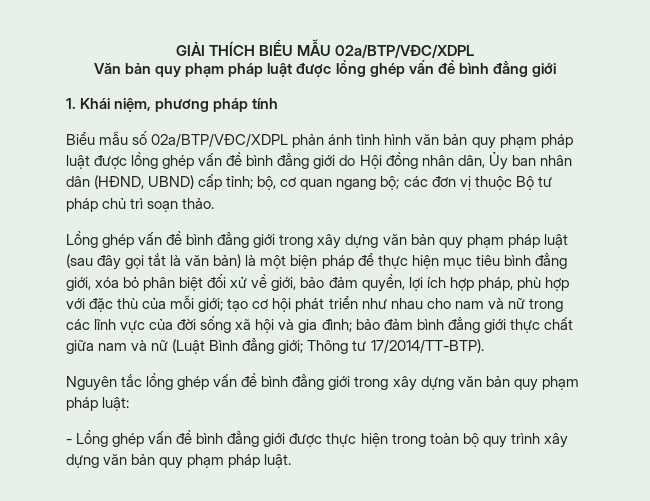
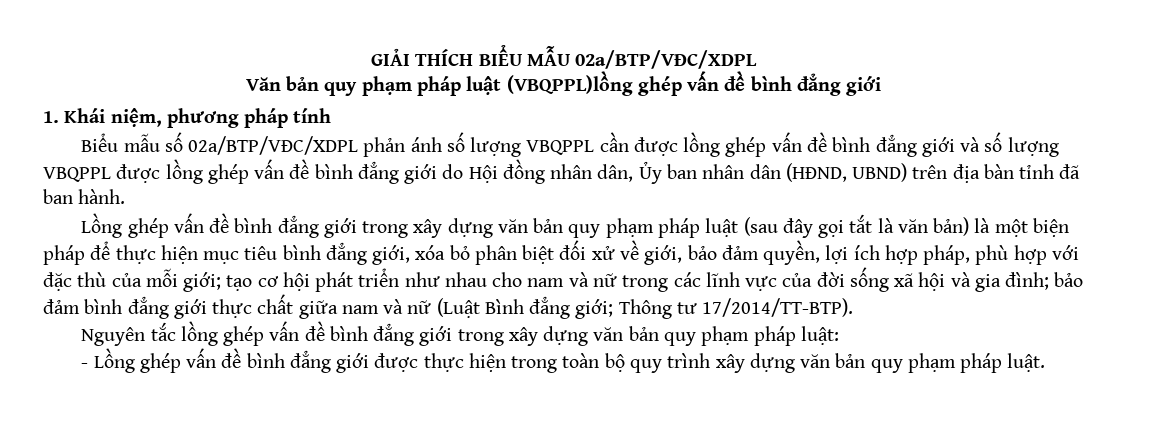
- Văn bản quy phạm pháp luật được lồng ghép vấn đề bình đẳng giới
+ Văn bản quy phạm pháp luật (VBQPPL)lồng ghép vấn đề bình đẳng giới
- Biểu mẫu số 02a/BTP/VĐC/XDPL phản ánh tình hình văn bản quy phạm pháp luật được lồng ghép vấn đề bình đẳng giới do Hội đồng nhân dân, Ủy ban nhân dân (HĐND, UBND) cấp tỉnh; bộ, cơ quan ngang bộ; các đơn vị thuộc Bộ tư pháp chủ trì soạn thảo.
+ Biểu mẫu số 02a/BTP/VĐC/XDPL phản ánh số lượng VBQPPL cần được lồng ghép vấn đề bình đẳng giới và số lượng VBQPPL được lồng ghép vấn đề bình đẳng giới do Hội đồng nhân dân, Ủy ban nhân dân (HĐND, UBND) trên địa bàn tỉnh đã ban hành.

